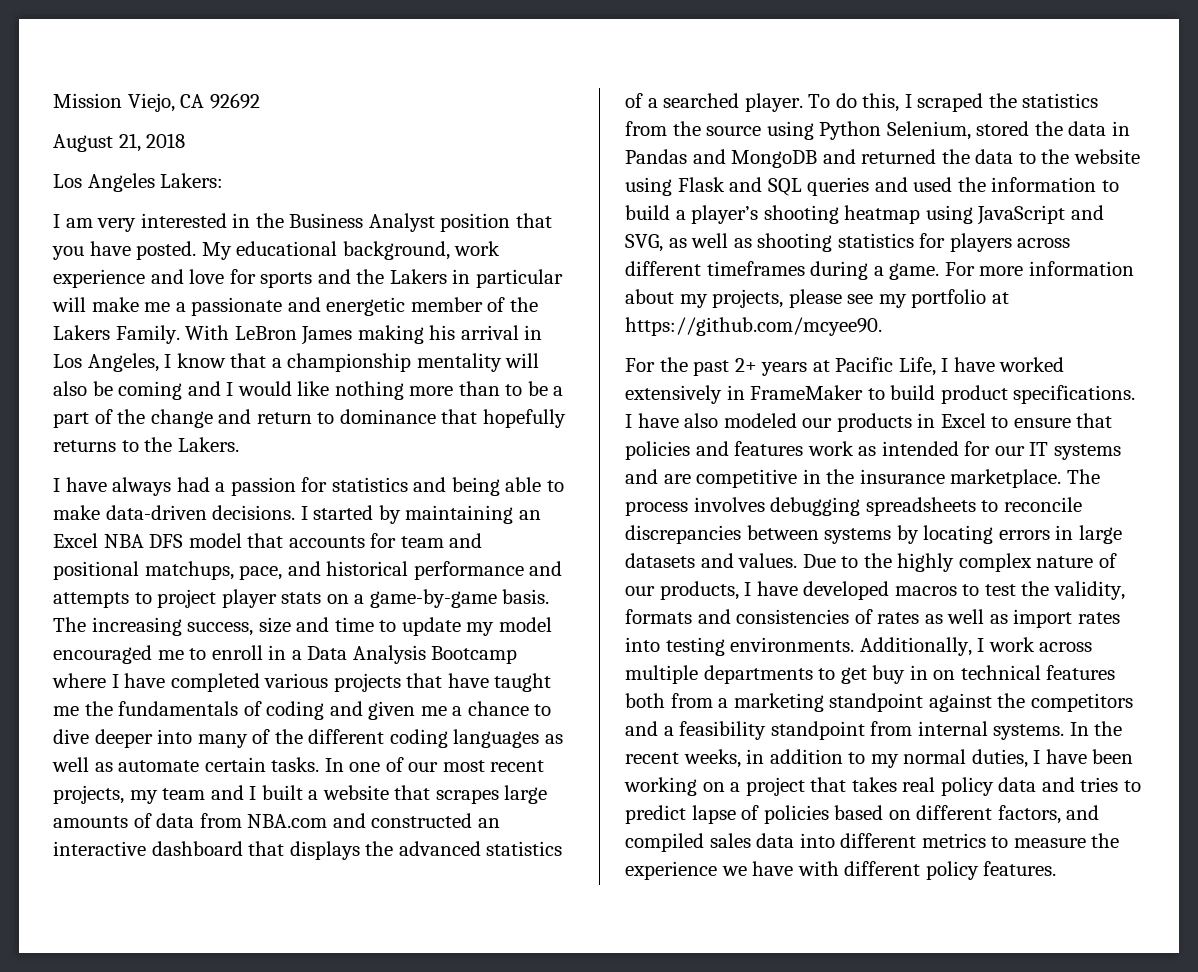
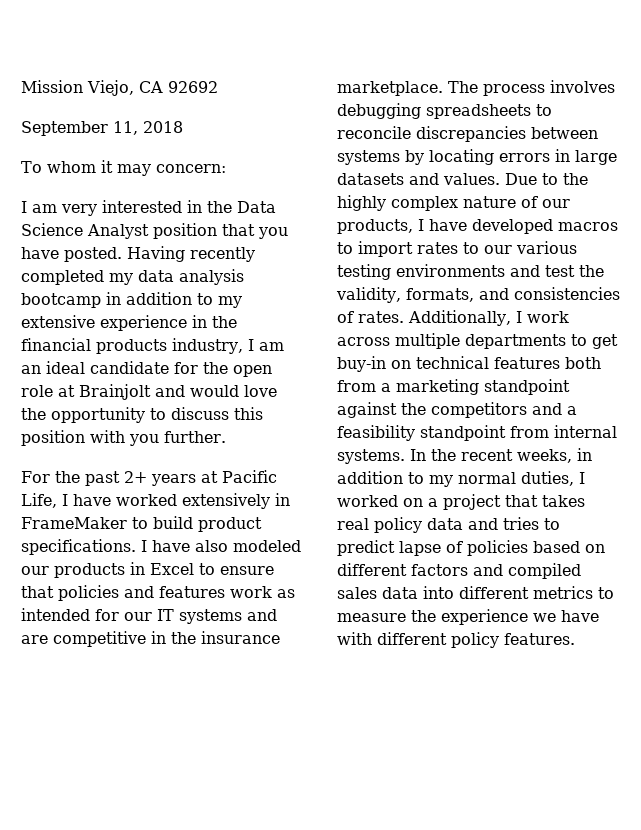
- August 21, 2018
+ September 11, 2018
- Los Angeles Lakers:
+ To whom it may concern:
- I am very interested in the Business Analyst position that you have posted.
+ I am very interested in the Data Science Analyst position that you have posted.
- My educational background, work experience and love for sports and the Lakers in particular will make me a passionate and energetic member of the Lakers Family. With LeBron James making his arrival in Los Angeles, I know that a championship mentality will also be coming and I would like nothing more than to be a part of the change and return to dominance that hopefully returns to the Lakers.
- I have always had a passion for statistics and being able to make data-driven decisions. I started by maintaining an Excel NBA DFS model that accounts for team and positional matchups, pace, and historical performance and attempts to project player stats on a game-by-game basis. The increasing success, size and time to update my model encouraged me to enroll in a Data Analysis Bootcamp where I have completed various projects that have taught me the fundamentals of coding and given me a chance to dive deeper into many of the different coding languages as well as automate certain tasks. In one of our most recent projects, my team and I built a website that scrapes large amounts of data from NBA.com and constructed an interactive dashboard that displays the advanced statistics of a searched player. To do this, I scraped the statistics from the source using Python Selenium, stored the data in Pandas and MongoDB and returned the data to the website using Flask and SQL queries and used the information to build a player’s shooting heatmap using JavaScript and SVG, as well as shooting statistics for players across different timeframes during a game. For more information about my projects, please see my portfolio at https://github.com/mcyee90.
+ Having recently completed my data analysis bootcamp in addition to my extensive experience in the financial products industry, I am an ideal candidate for the open role at Brainjolt and would love the opportunity to discuss this position with you further.
- Due to the highly complex nature of our products, I have developed macros to test the validity, formats and consistencies of rates as well as import rates into testing environments.
+ Due to the highly complex nature of our products, I have developed macros to import rates to our various testing environments and test the validity, formats, and consistencies of rates.
- Additionally, I work across multiple departments to get buy in on technical features both from a marketing standpoint against the competitors and a feasibility standpoint from internal systems.
+ Additionally, I work across multiple departments to get buy-in on technical features both from a marketing standpoint against the competitors and a feasibility standpoint from internal systems.
- In the recent weeks, in addition to my normal duties, I have been working on a project that takes real policy data and tries to predict lapse of policies based on different factors, and compiled sales data into different metrics to measure the experience we have with different policy features.
+ In the recent weeks, in addition to my normal duties, I worked on a project that takes real policy data and tries to predict lapse of policies based on different factors and compiled sales data into different metrics to measure the experience we have with different policy features.

